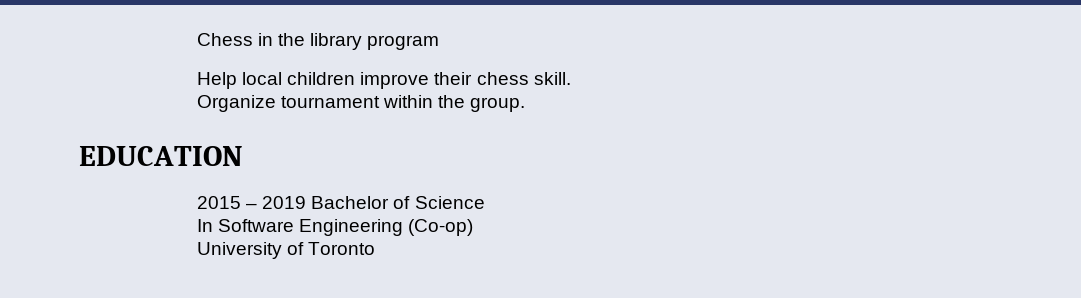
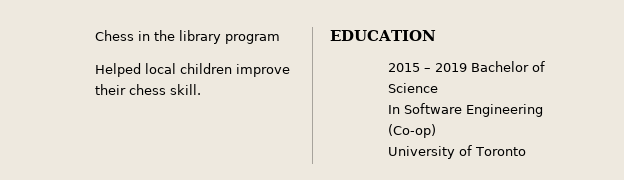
- Help local children improve their chess skill.
+ Helped local children improve their chess skill.
- Organize tournament within the group.

